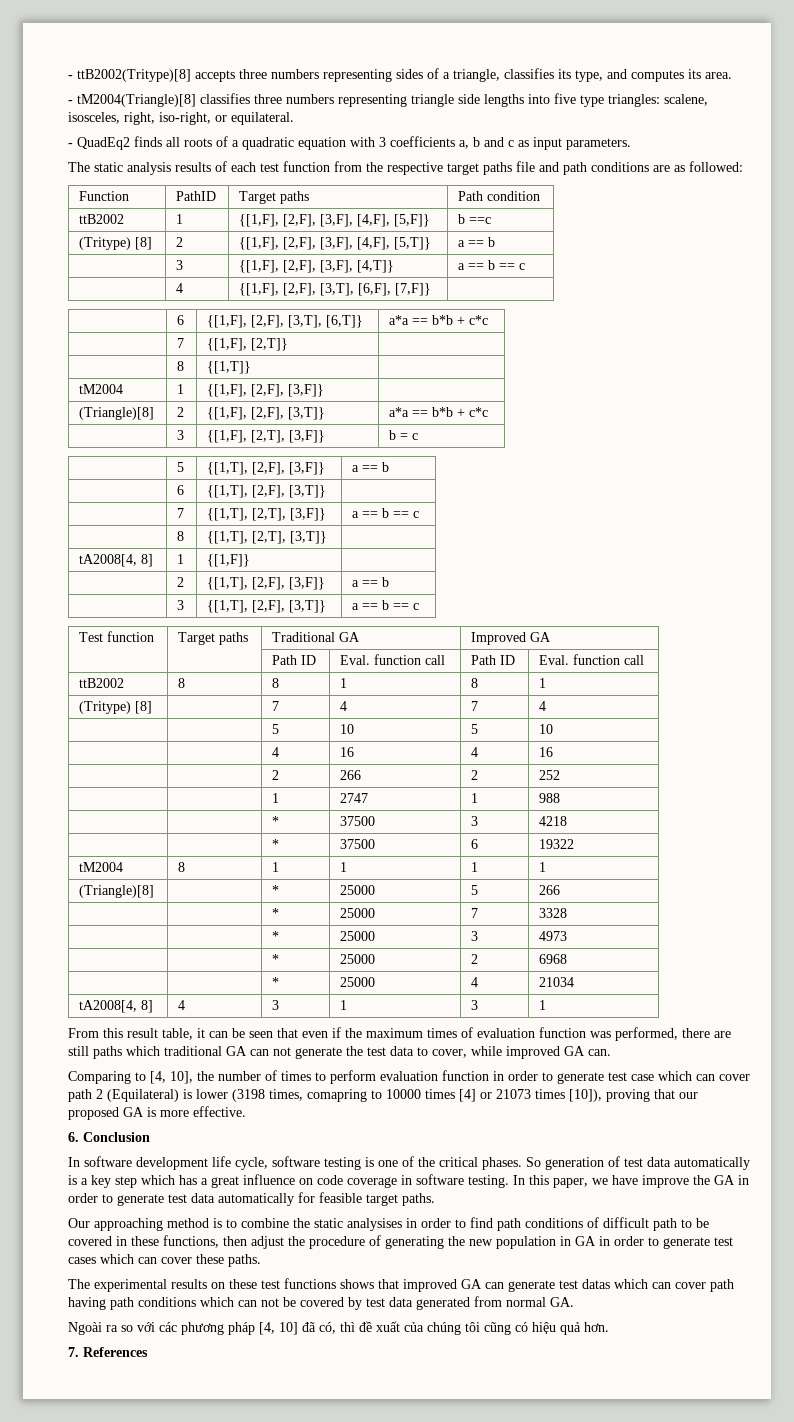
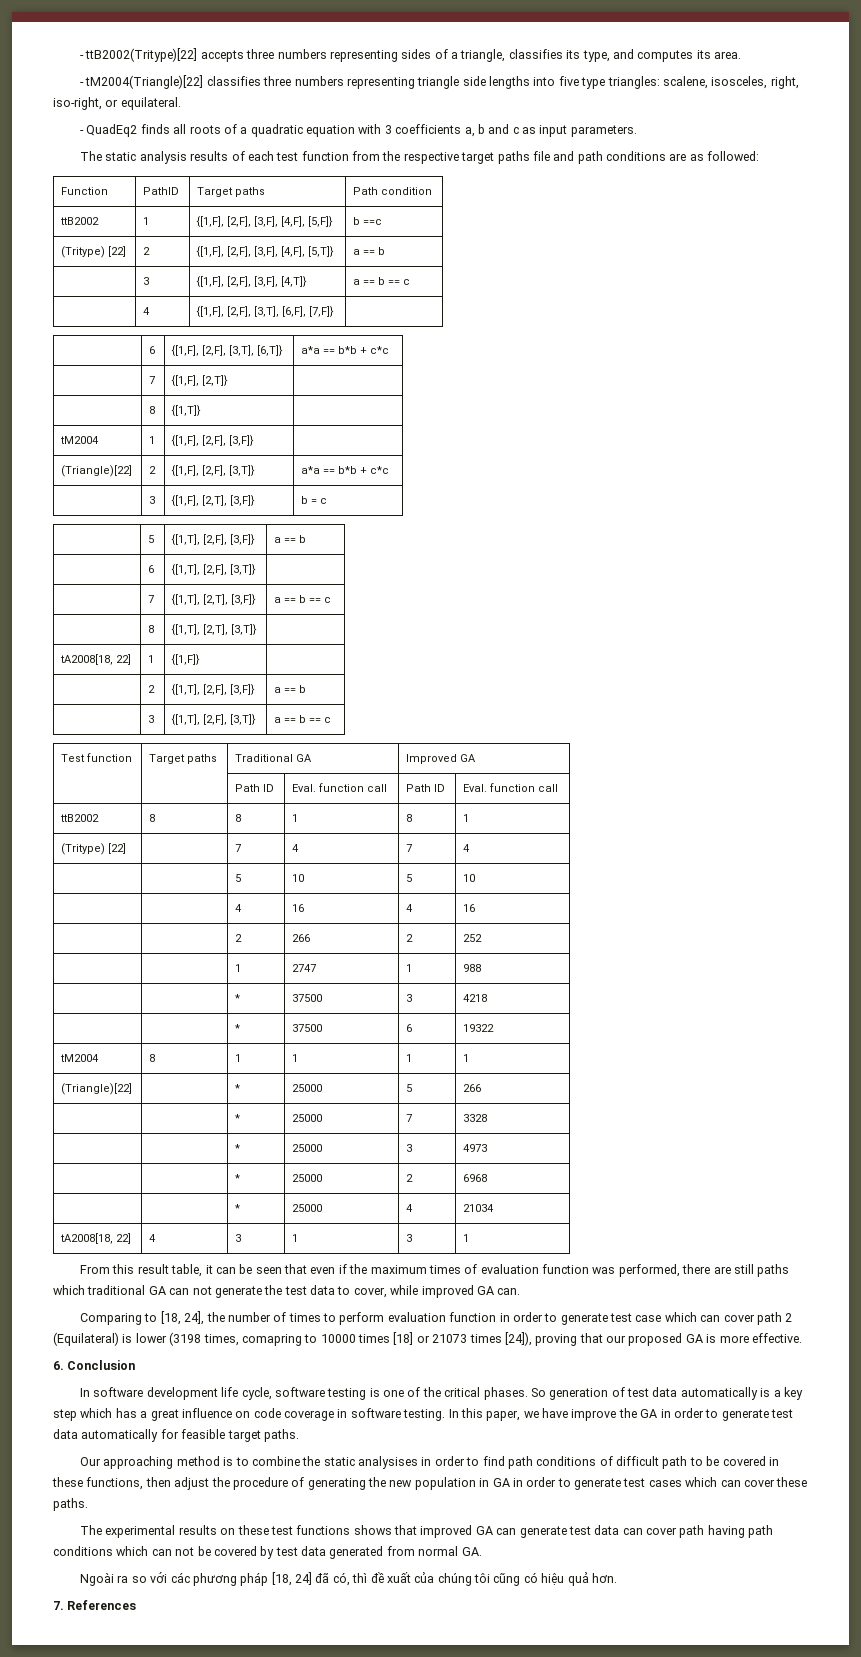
- - ttB2002(Tritype)[8] accepts three numbers representing sides of a triangle, classifies its type, and computes its area.
+ - ttB2002(Tritype)[22] accepts three numbers representing sides of a triangle, classifies its type, and computes its area.
- - tM2004(Triangle)[8] classifies three numbers representing triangle side lengths into five type triangles: scalene, isosceles, right, iso-right, or equilateral.
+ - tM2004(Triangle)[22] classifies three numbers representing triangle side lengths into five type triangles: scalene, isosceles, right, iso-right, or equilateral.
- (Tritype) [8] | 2 | {[1,F], [2,F], [3,F], [4,F], [5,T]} | a == b
+ (Tritype) [22] | 2 | {[1,F], [2,F], [3,F], [4,F], [5,T]} | a == b
- (Triangle)[8] | 2 | {[1,F], [2,F], [3,T]} | a*a == b*b + c*c
+ (Triangle)[22] | 2 | {[1,F], [2,F], [3,T]} | a*a == b*b + c*c
- tA2008[4, 8] | 1 | {[1,F]} |
+ tA2008[18, 22] | 1 | {[1,F]} |
- (Tritype) [8] | | 7 | 4 | 7 | 4
+ (Tritype) [22] | | 7 | 4 | 7 | 4
- (Triangle)[8] | | * | 25000 | 5 | 266
+ (Triangle)[22] | | * | 25000 | 5 | 266
- tA2008[4, 8] | 4 | 3 | 1 | 3 | 1
+ tA2008[18, 22] | 4 | 3 | 1 | 3 | 1
- Comparing to [4, 10], the number of times to perform evaluation function in order to generate test case which can cover path 2 (Equilateral) is lower (3198 times, comapring to 10000 times [4] or 21073 times [10]), proving that our proposed GA is more effective.
+ Comparing to [18, 24], the number of times to perform evaluation function in order to generate test case which can cover path 2 (Equilateral) is lower (3198 times, comapring to 10000 times [18] or 21073 times [24]), proving that our proposed GA is more effective.
- The experimental results on these test functions shows that improved GA can generate test datas which can cover path having path conditions which can not be covered by test data generated from normal GA.
+ The experimental results on these test functions shows that improved GA can generate test data can cover path having path conditions which can not be covered by test data generated from normal GA.
- Ngoài ra so với các phương pháp [4, 10] đã có, thì đề xuất của chúng tôi cũng có hiệu quả hơn.
+ Ngoài ra so với các phương pháp [18, 24] đã có, thì đề xuất của chúng tôi cũng có hiệu quả hơn.

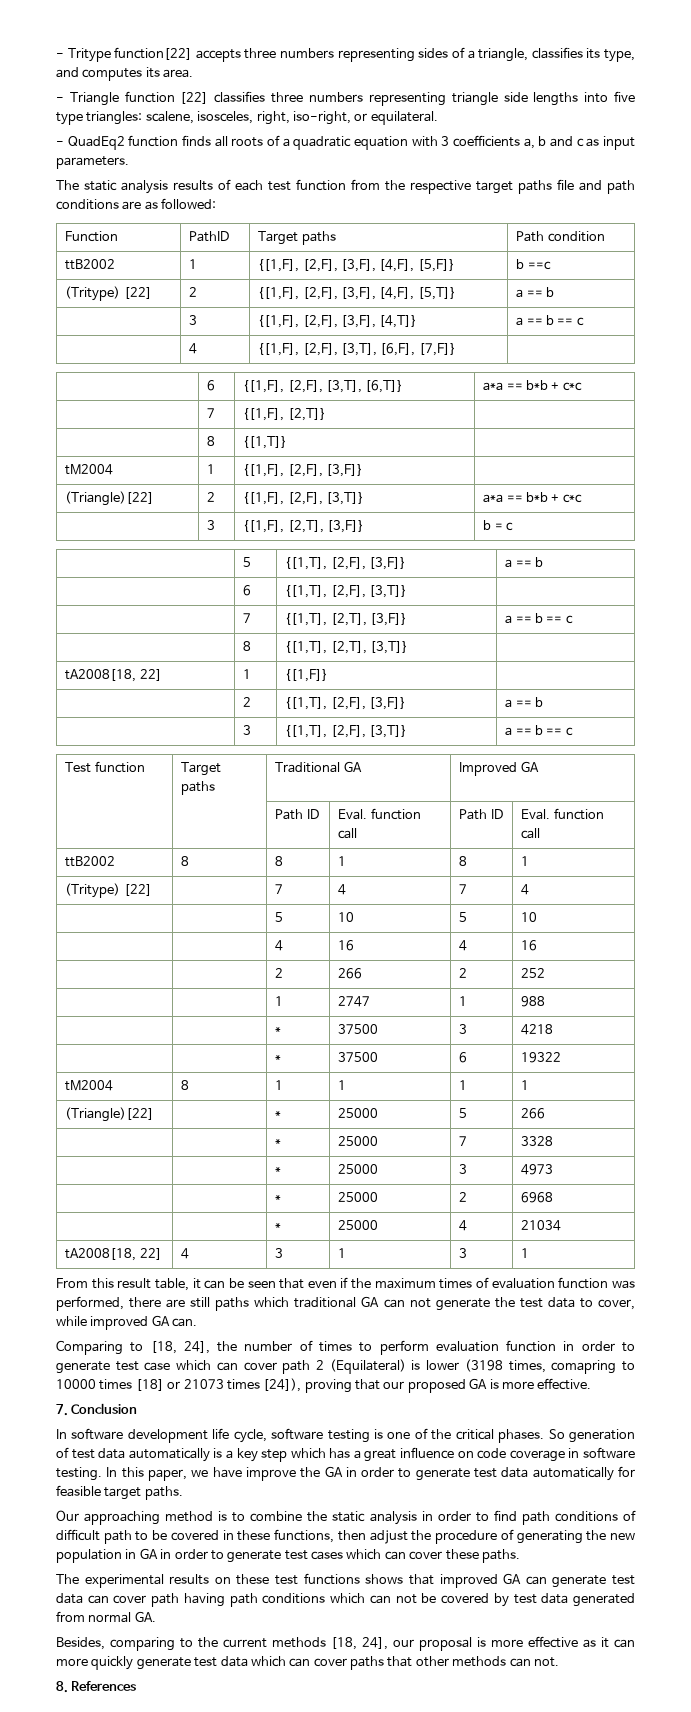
- - ttB2002(Tritype)[22] accepts three numbers representing sides of a triangle, classifies its type, and computes its area.
+ - Tritype function[22] accepts three numbers representing sides of a triangle, classifies its type, and computes its area.
- - tM2004(Triangle)[22] classifies three numbers representing triangle side lengths into five type triangles: scalene, isosceles, right, iso-right, or equilateral.
+ - Triangle function [22] classifies three numbers representing triangle side lengths into five type triangles: scalene, isosceles, right, iso-right, or equilateral.
- - QuadEq2 finds all roots of a quadratic equation with 3 coefficients a, b and c as input parameters.
+ - QuadEq2 function finds all roots of a quadratic equation with 3 coefficients a, b and c as input parameters.
- 6. Conclusion
+ 7. Conclusion
- Our approaching method is to combine the static analysises in order to find path conditions of difficult path to be covered in these functions, then adjust the procedure of generating the new population in GA in order to generate test cases which can cover these paths.
+ Our approaching method is to combine the static analysis in order to find path conditions of difficult path to be covered in these functions, then adjust the procedure of generating the new population in GA in order to generate test cases which can cover these paths.
- Ngoài ra so với các phương pháp [18, 24] đã có, thì đề xuất của chúng tôi cũng có hiệu quả hơn.
- 7. References
+ Besides, comparing to the current methods [18, 24], our proposal is more effective as it can more quickly generate test data which can cover paths that other methods can not.
+ 8. References

